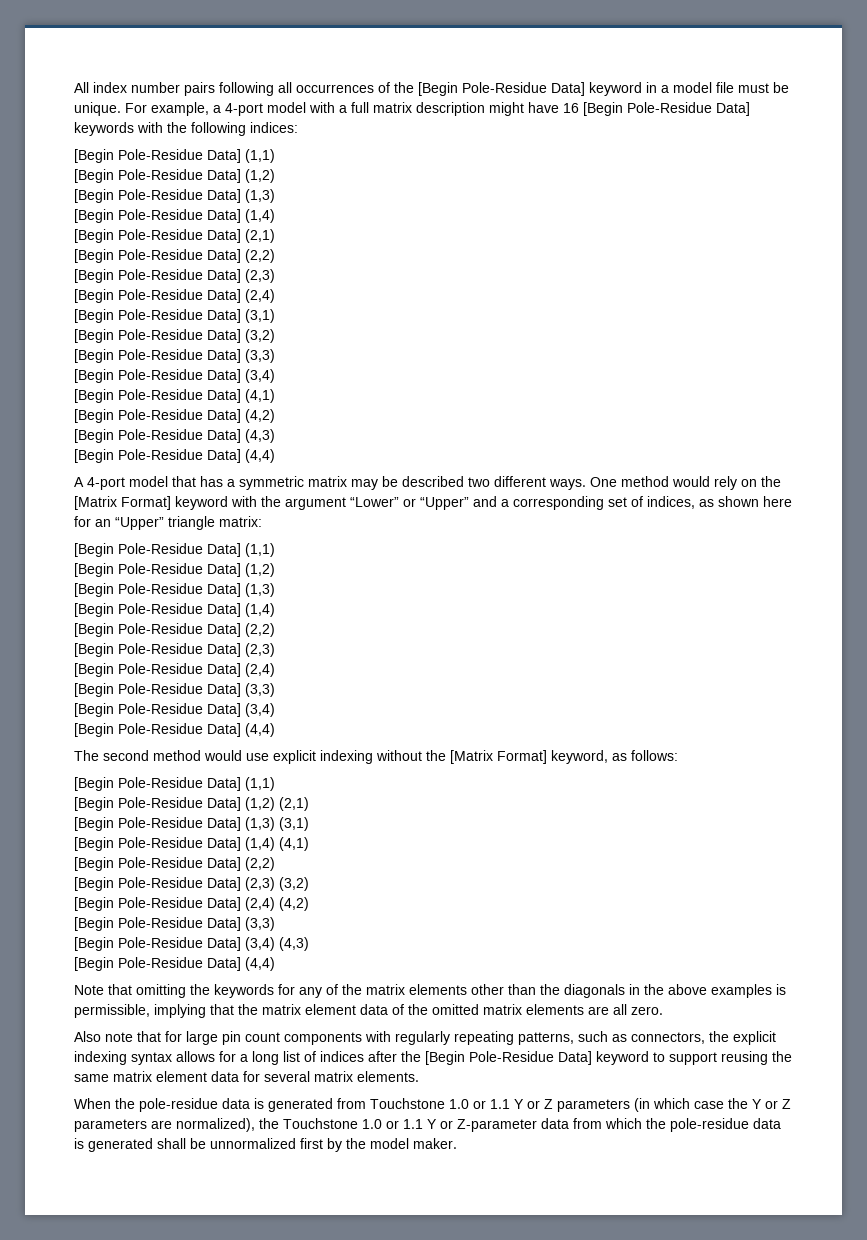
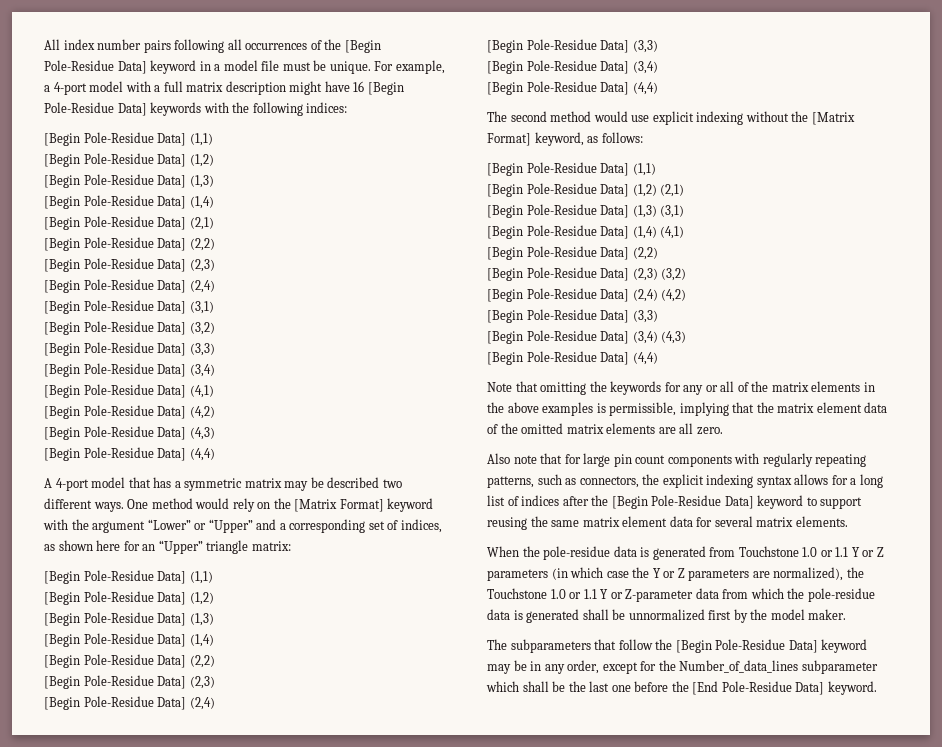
- Note that omitting the keywords for any of the matrix elements other than the diagonals in the above examples is permissible, implying that the matrix element data of the omitted matrix elements are all zero.
+ Note that omitting the keywords for any or all of the matrix elements in the above examples is permissible, implying that the matrix element data of the omitted matrix elements are all zero.
+ The subparameters that follow the [Begin Pole-Residue Data] keyword may be in any order, except for the Number_of_data_lines subparameter which shall be the last one before the [End Pole-Residue Data] keyword.

